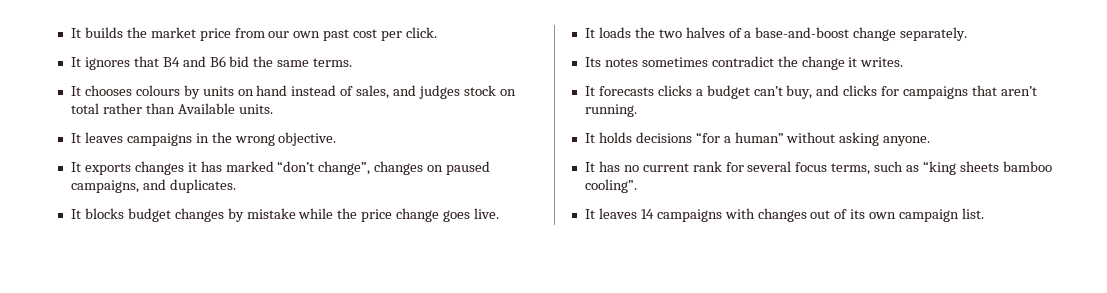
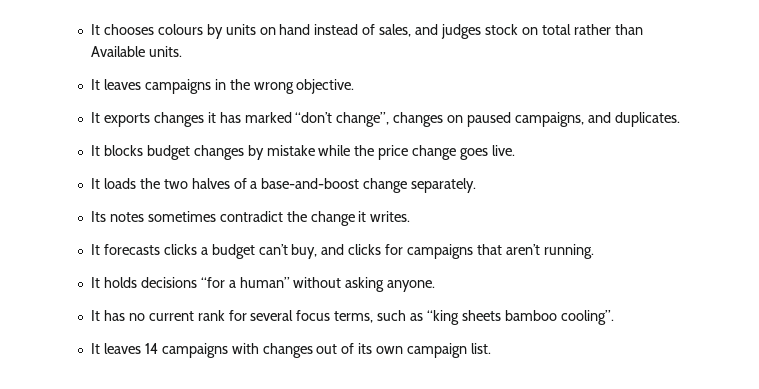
- It builds the market price from our own past cost per click.
- It ignores that B4 and B6 bid the same terms.

